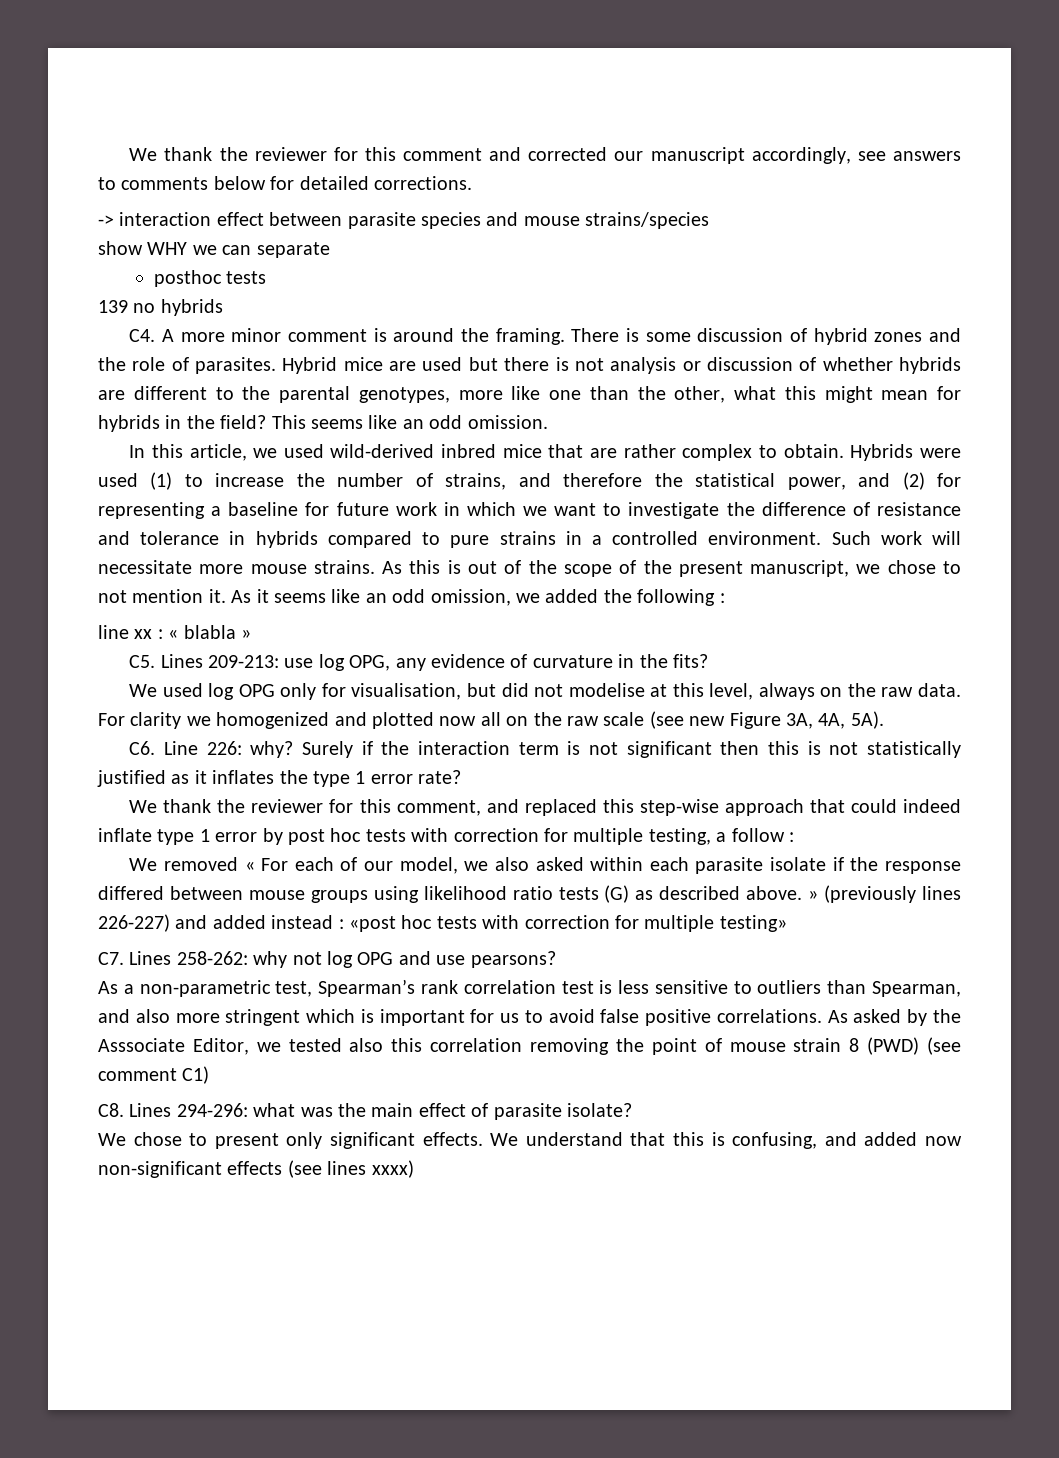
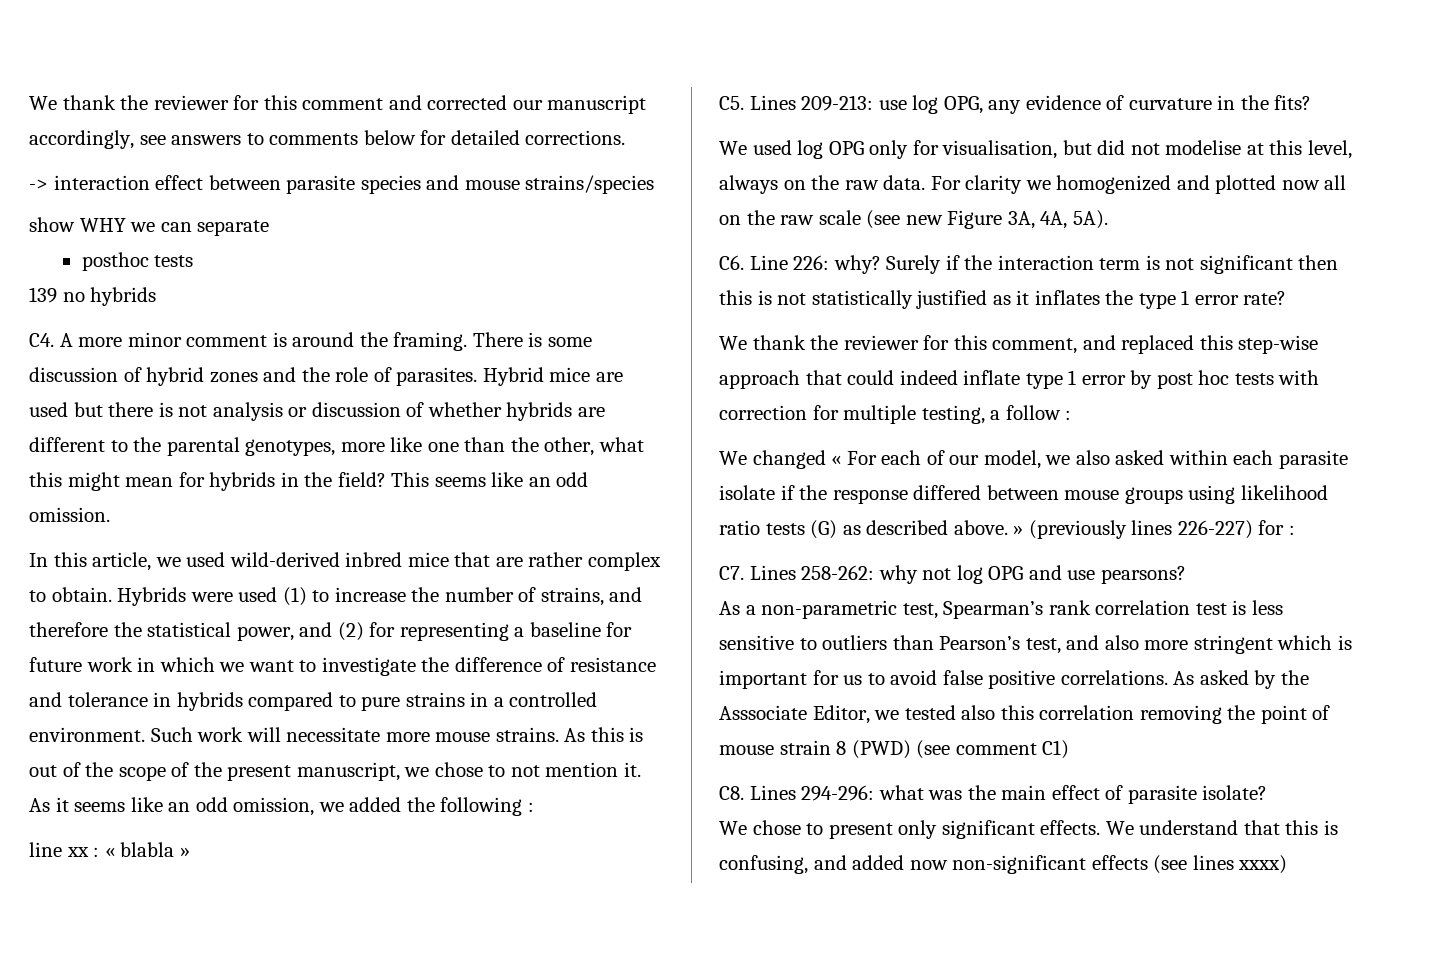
- We removed « For each of our model, we also asked within each parasite isolate if the response differed between mouse groups using likelihood ratio tests (G) as described above. » (previously lines 226-227) and added instead : «post hoc tests with correction for multiple testing»
+ We changed « For each of our model, we also asked within each parasite isolate if the response differed between mouse groups using likelihood ratio tests (G) as described above. » (previously lines 226-227) for :
- As a non-parametric test, Spearman’s rank correlation test is less sensitive to outliers than Spearman, and also more stringent which is important for us to avoid false positive correlations.
+ As a non-parametric test, Spearman’s rank correlation test is less sensitive to outliers than Pearson’s test, and also more stringent which is important for us to avoid false positive correlations.

